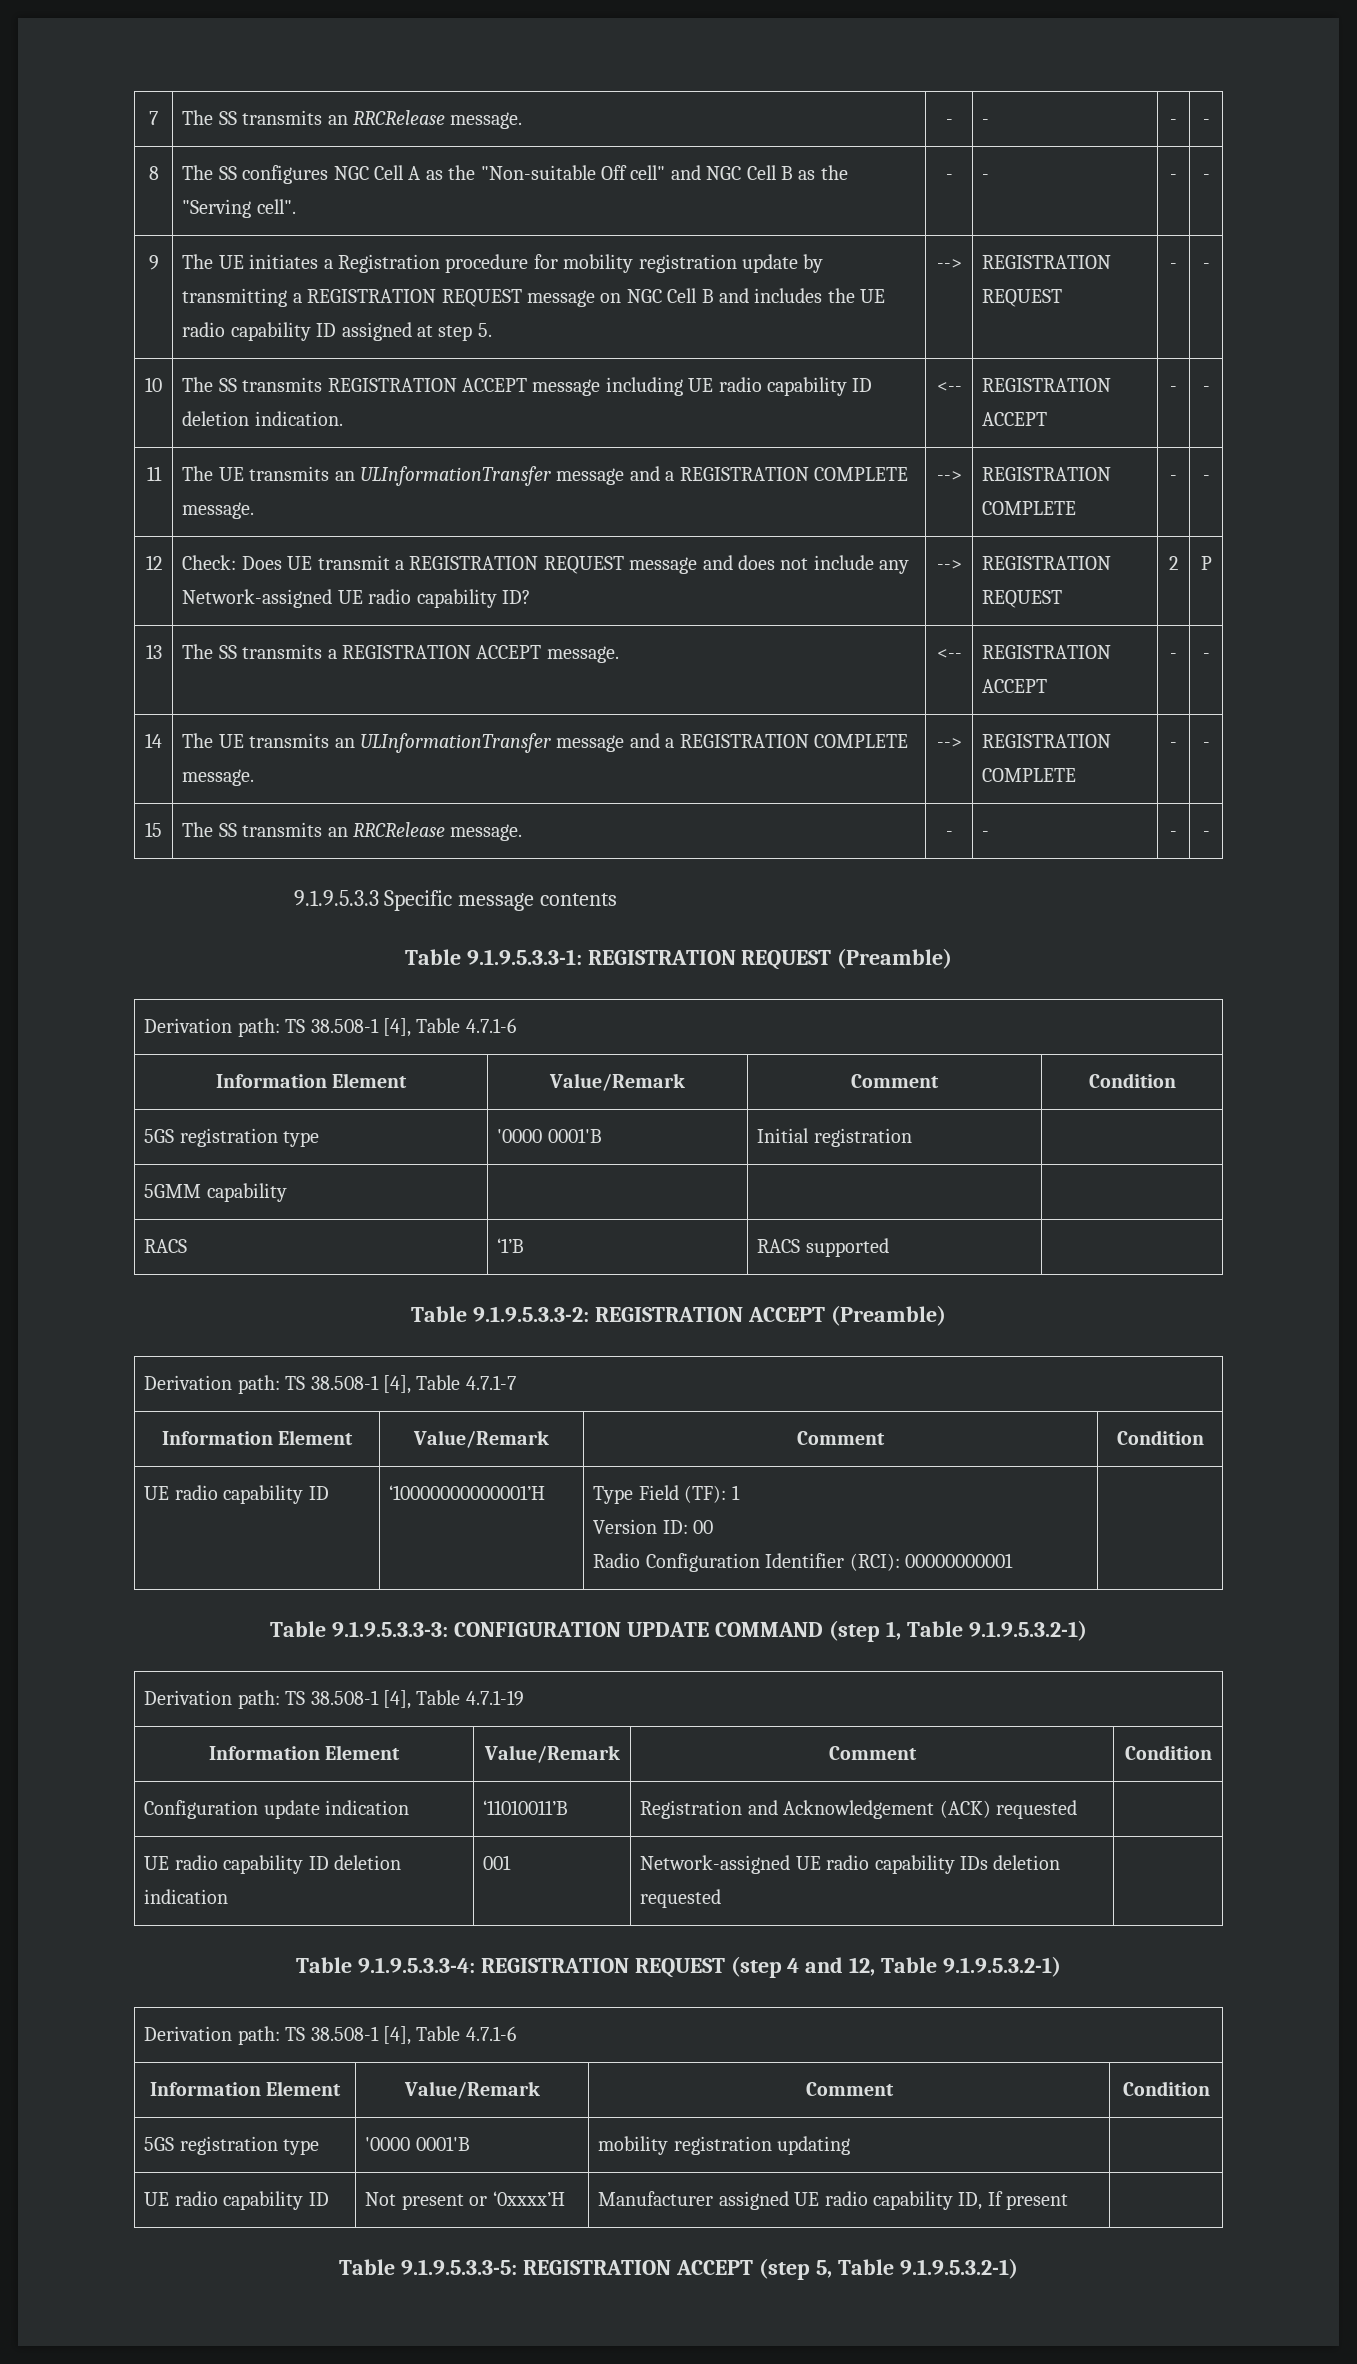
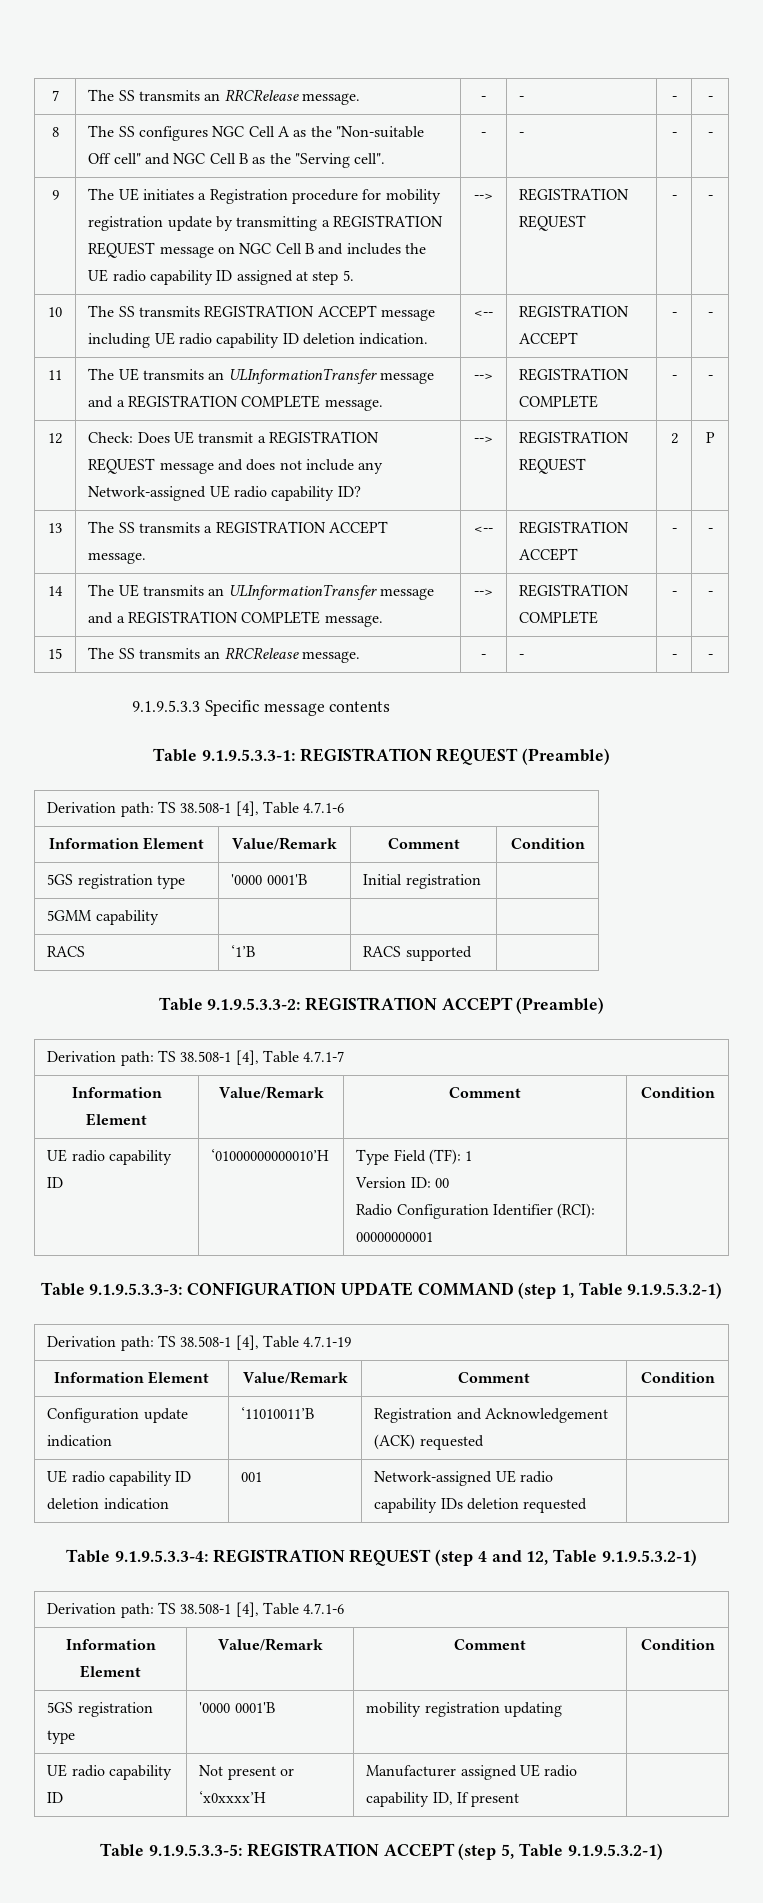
- UE radio capability ID | ‘10000000000001’H | Type Field (TF): 1
+ UE radio capability ID | ‘01000000000010’H | Type Field (TF): 1
- UE radio capability ID | Not present or ‘0xxxx’H | Manufacturer assigned UE radio capability ID, If present |
+ UE radio capability ID | Not present or ‘x0xxxx’H | Manufacturer assigned UE radio capability ID, If present |

